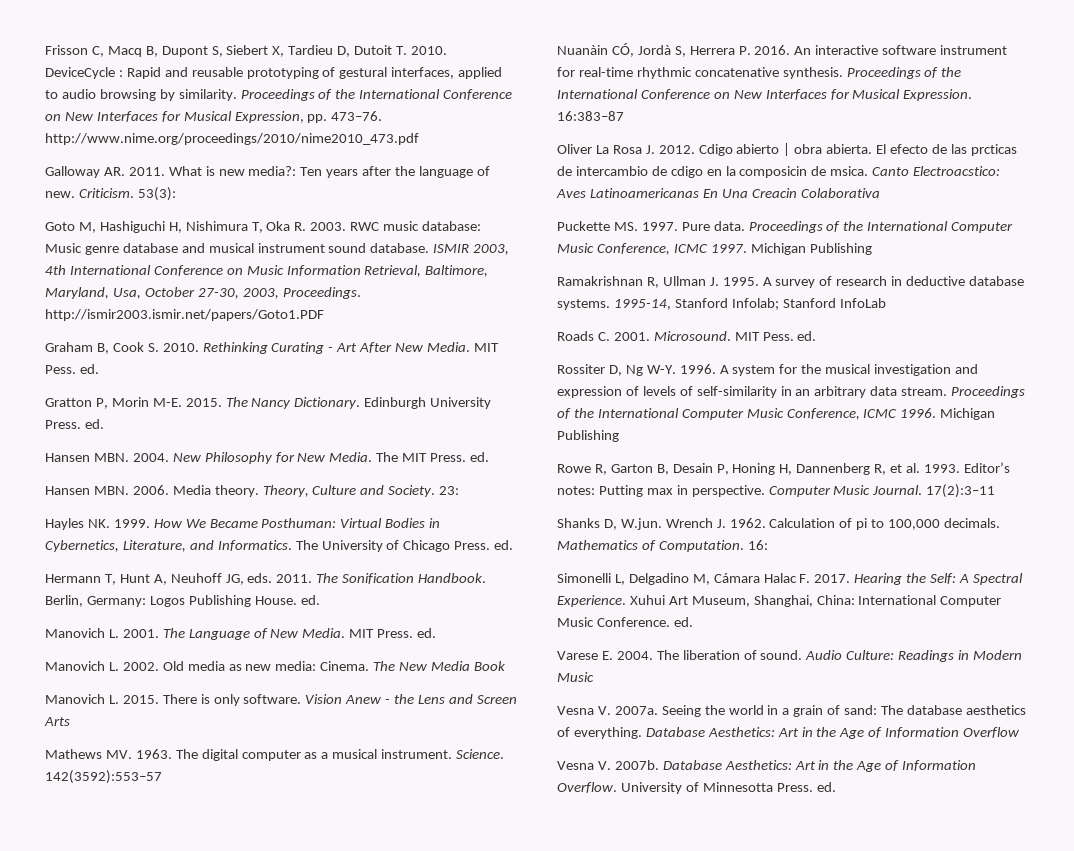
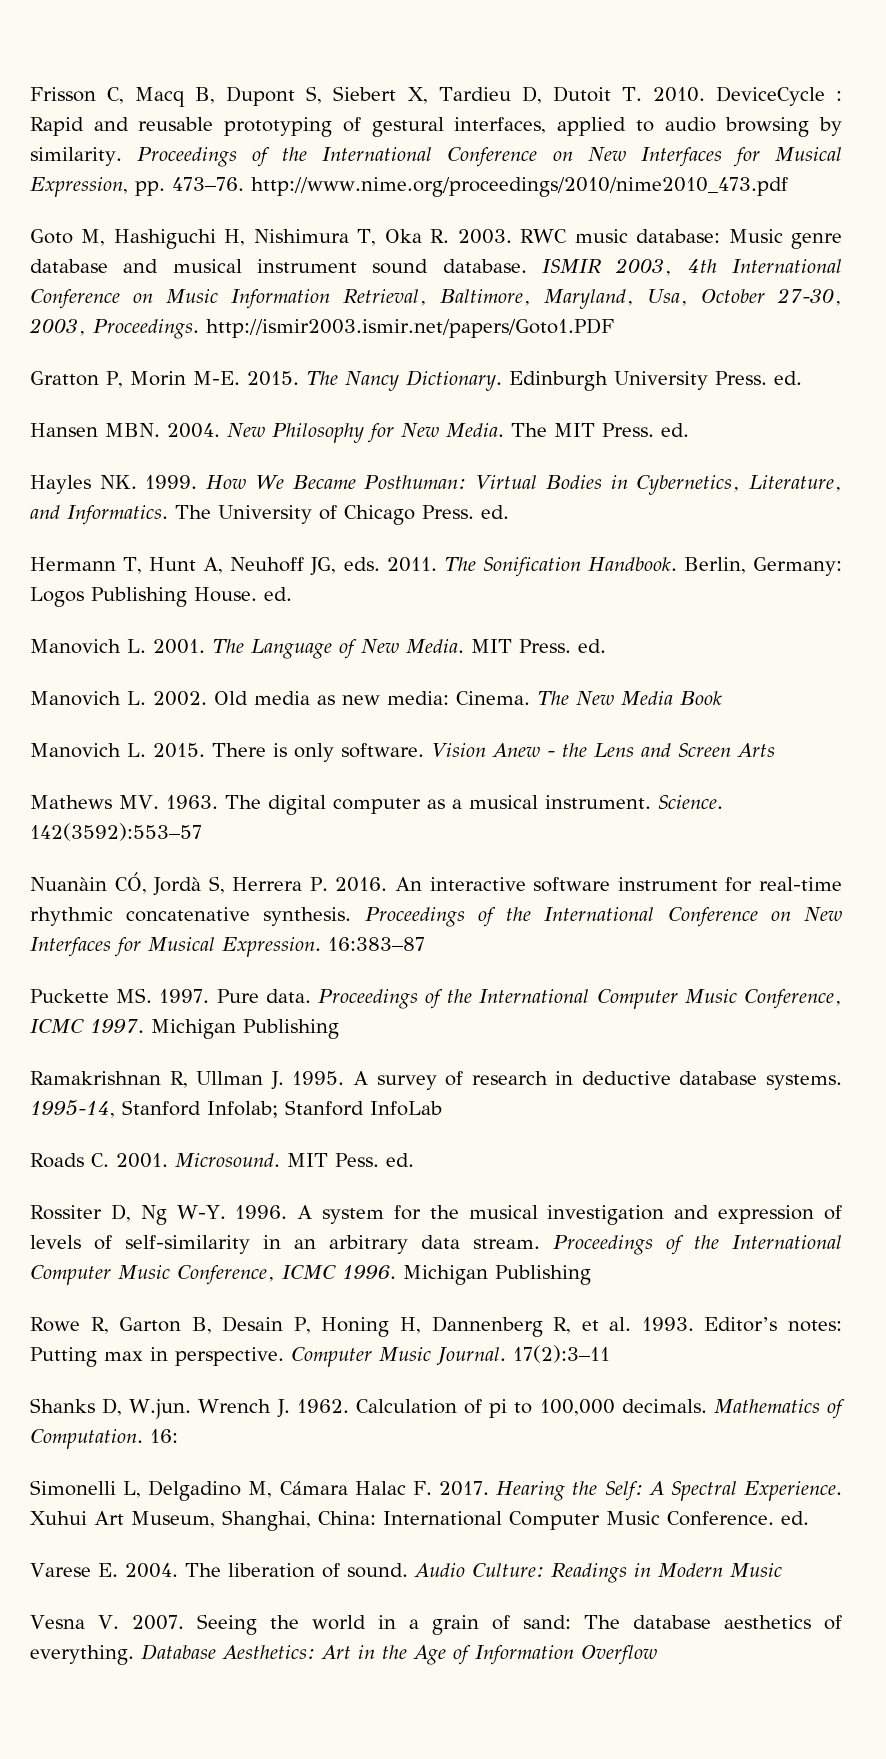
- Galloway AR. 2011. What is new media?: Ten years after the language of new. Criticism. 53(3):
- Graham B, Cook S. 2010. Rethinking Curating - Art After New Media. MIT Pess. ed.
- Hansen MBN. 2006. Media theory. Theory, Culture and Society. 23:
- Oliver La Rosa J. 2012. Cdigo abierto | obra abierta. El efecto de las prcticas de intercambio de cdigo en la composicin de msica. Canto Electroacstico: Aves Latinoamericanas En Una Creacin Colaborativa
- Vesna V. 2007a.
+ Vesna V. 2007.
- Vesna V. 2007b. Database Aesthetics: Art in the Age of Information Overflow. University of Minnesotta Press. ed.

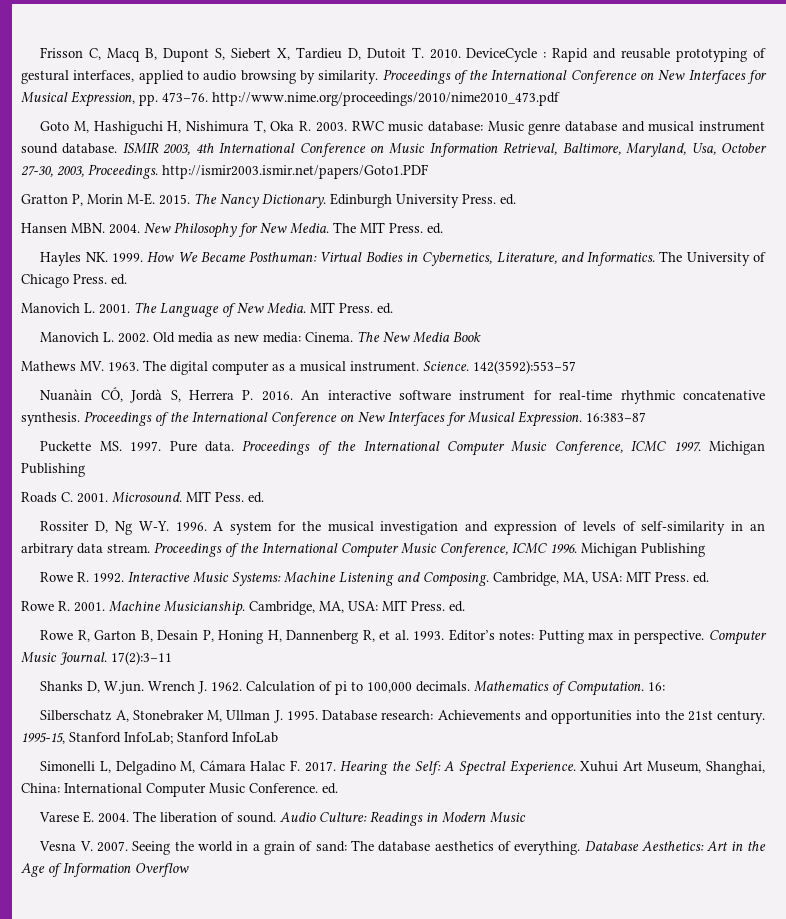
- Hermann T, Hunt A, Neuhoff JG, eds. 2011. The Sonification Handbook. Berlin, Germany: Logos Publishing House. ed.
- Manovich L. 2015. There is only software. Vision Anew - the Lens and Screen Arts
- Ramakrishnan R, Ullman J. 1995. A survey of research in deductive database systems. 1995-14, Stanford Infolab; Stanford InfoLab
+ Rowe R. 1992. Interactive Music Systems: Machine Listening and Composing. Cambridge, MA, USA: MIT Press. ed.
+ Rowe R. 2001. Machine Musicianship. Cambridge, MA, USA: MIT Press. ed.
+ Silberschatz A, Stonebraker M, Ullman J. 1995. Database research: Achievements and opportunities into the 21st century. 1995-15, Stanford InfoLab; Stanford InfoLab

